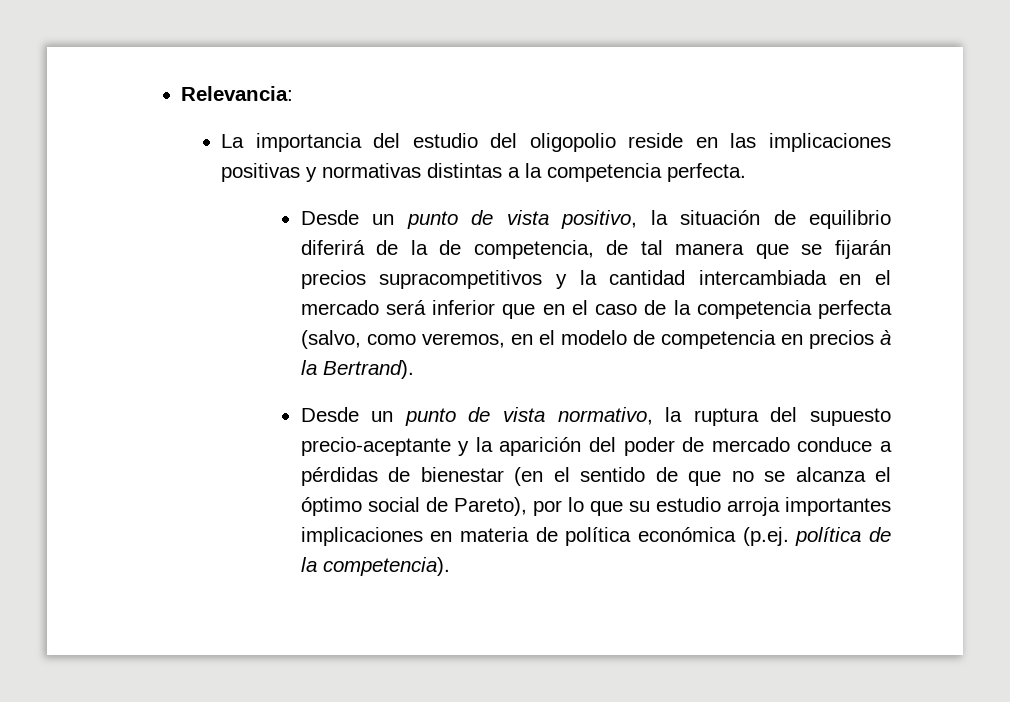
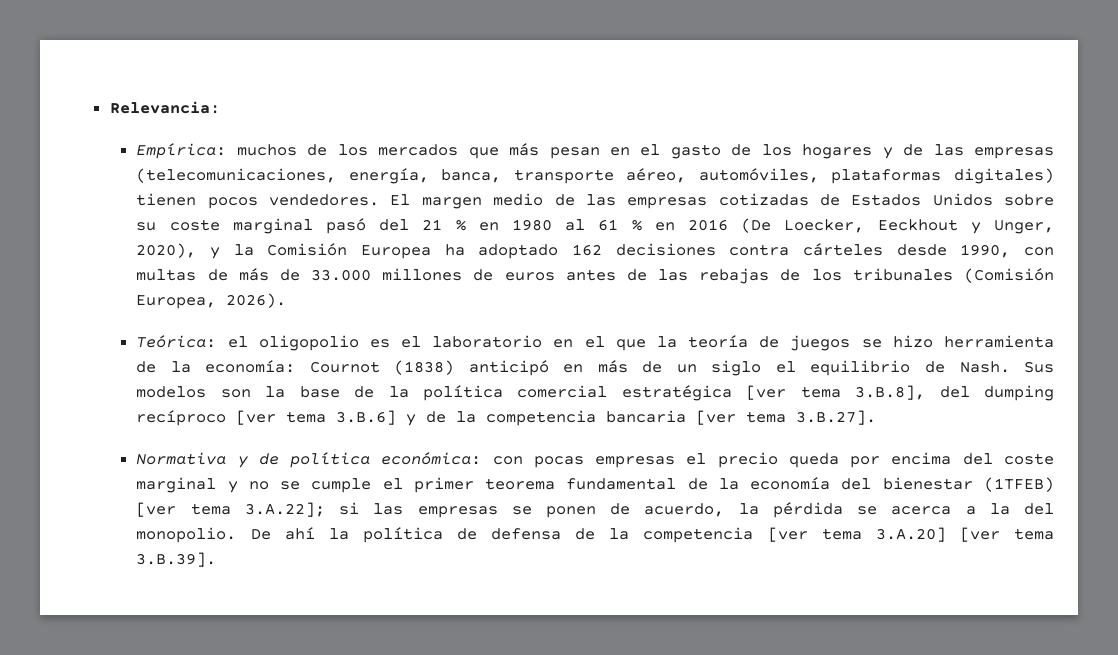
- La importancia del estudio del oligopolio reside en las implicaciones positivas y normativas distintas a la competencia perfecta.
- Desde un punto de vista positivo, la situación de equilibrio diferirá de la de competencia, de tal manera que se fijarán precios supracompetitivos y la cantidad intercambiada en el mercado será inferior que en el caso de la competencia perfecta (salvo, como veremos, en el modelo de competencia en precios à la Bertrand).
- Desde un punto de vista normativo, la ruptura del supuesto precio-aceptante y la aparición del poder de mercado conduce a pérdidas de bienestar (en el sentido de que no se alcanza el óptimo social de Pareto), por lo que su estudio arroja importantes implicaciones en materia de política económica (p.ej. política de la competencia).
+ Empírica: muchos de los mercados que más pesan en el gasto de los hogares y de las empresas (telecomunicaciones, energía, banca, transporte aéreo, automóviles, plataformas digitales) tienen pocos vendedores. El margen medio de las empresas cotizadas de Estados Unidos sobre su coste marginal pasó del 21 % en 1980 al 61 % en 2016 (De Loecker, Eeckhout y Unger, 2020), y la Comisión Europea ha adoptado 162 decisiones contra cárteles desde 1990, con multas de más de 33.000 millones de euros antes de las rebajas de los tribunales (Comisión Europea, 2026).
+ Teórica: el oligopolio es el laboratorio en el que la teoría de juegos se hizo herramienta de la economía: Cournot (1838) anticipó en más de un siglo el equilibrio de Nash. Sus modelos son la base de la política comercial estratégica [ver tema 3.B.8], del dumping recíproco [ver tema 3.B.6] y de la competencia bancaria [ver tema 3.B.27].
+ Normativa y de política económica: con pocas empresas el precio queda por encima del coste marginal y no se cumple el primer teorema fundamental de la economía del bienestar (1TFEB) [ver tema 3.A.22]; si las empresas se ponen de acuerdo, la pérdida se acerca a la del monopolio. De ahí la política de defensa de la competencia [ver tema 3.A.20] [ver tema 3.B.39].

